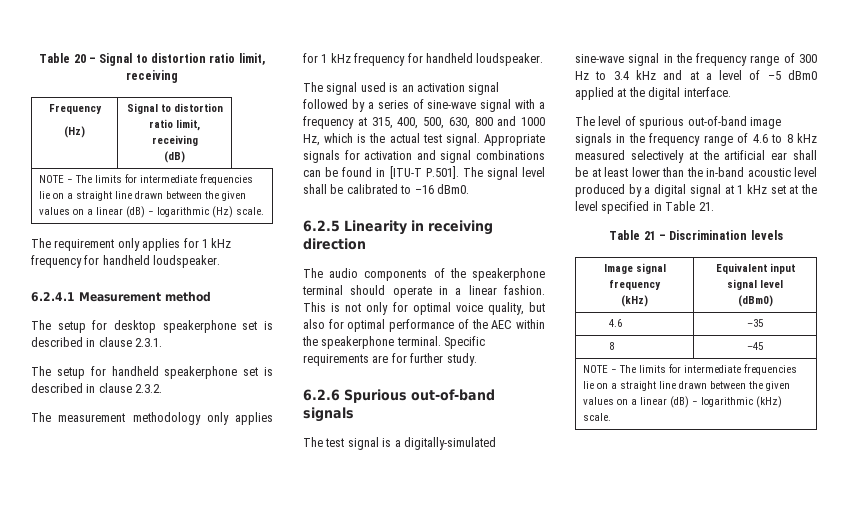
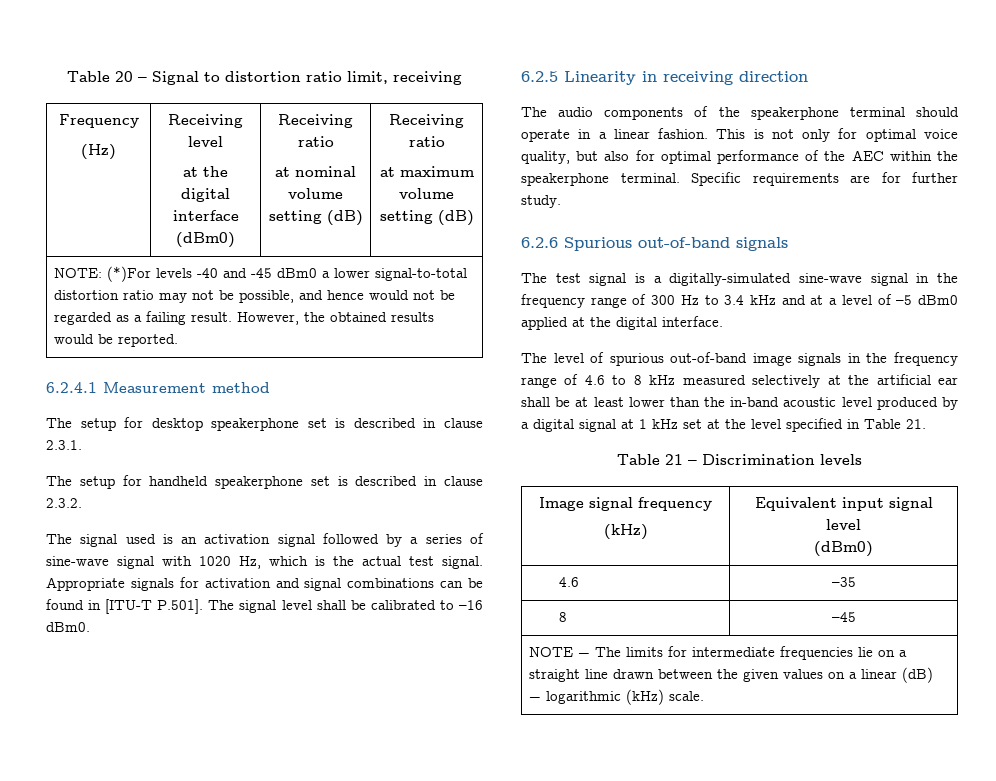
  Frequency
- (Hz) | Signal to distortion ratio limit, receiving
- (dB)
- NOTE − The limits for intermediate frequencies lie on a straight line drawn between the given values on a linear (dB) − logarithmic (Hz) scale.
- The requirement only applies for 1 kHz frequency for handheld loudspeaker.
+ (Hz) | Receiving level
+ at the digital interface (dBm0) | Receiving ratio
+ at nominal volume setting (dB) | Receiving ratio
+ at maximum volume setting (dB)
+ NOTE: (*)For levels -40 and -45 dBm0 a lower signal-to-total distortion ratio may not be possible, and hence would not be regarded as a failing result. However, the obtained results would be reported.
- The measurement methodology only applies for 1 kHz frequency for handheld loudspeaker.
- The signal used is an activation signal followed by a series of sine-wave signal with a frequency at 315, 400, 500, 630, 800 and 1000 Hz, which is the actual test signal.
+ The signal used is an activation signal followed by a series of sine-wave signal with 1020 Hz, which is the actual test signal.

